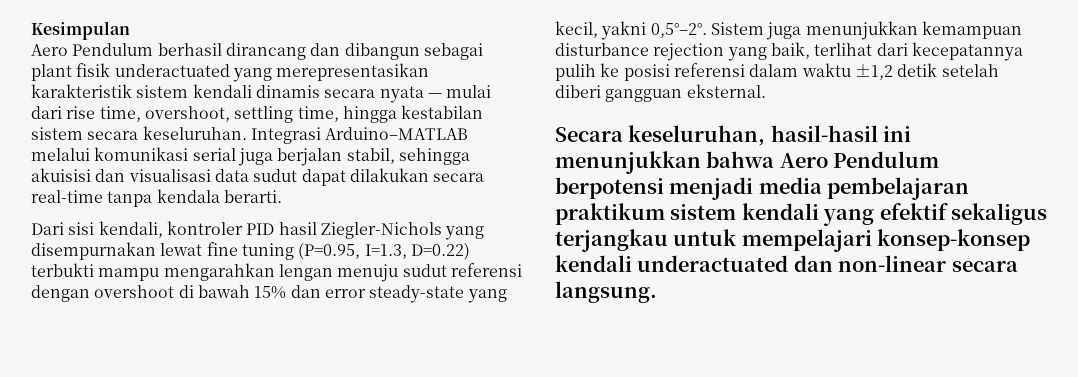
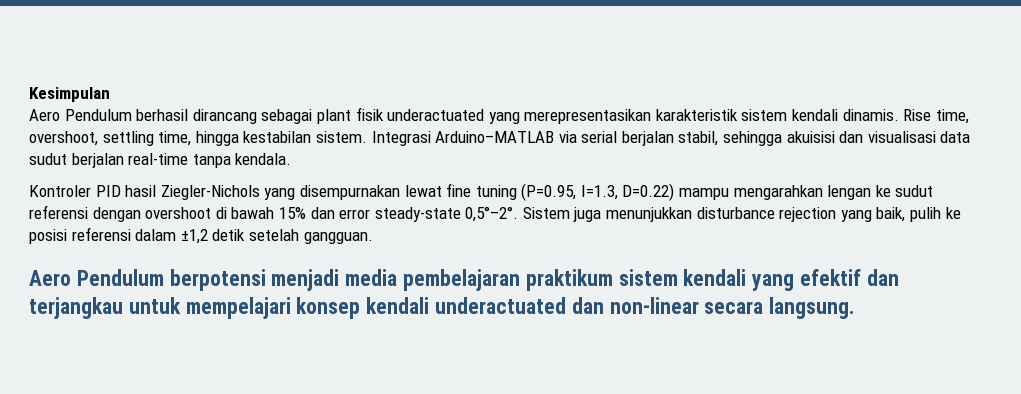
- Aero Pendulum berhasil dirancang dan dibangun sebagai plant fisik underactuated yang merepresentasikan karakteristik sistem kendali dinamis secara nyata — mulai dari rise time, overshoot, settling time, hingga kestabilan sistem secara keseluruhan. Integrasi Arduino–MATLAB melalui komunikasi serial juga berjalan stabil, sehingga akuisisi dan visualisasi data sudut dapat dilakukan secara real-time tanpa kendala berarti.
- Dari sisi kendali, kontroler PID hasil Ziegler-Nichols yang disempurnakan lewat fine tuning (P=0.95, I=1.3, D=0.22) terbukti mampu mengarahkan lengan menuju sudut referensi dengan overshoot di bawah 15% dan error steady-state yang kecil, yakni 0,5°–2°.
+ Aero Pendulum berhasil dirancang sebagai plant fisik underactuated yang merepresentasikan karakteristik sistem kendali dinamis. Rise time, overshoot, settling time, hingga kestabilan sistem. Integrasi Arduino–MATLAB via serial berjalan stabil, sehingga akuisisi dan visualisasi data sudut berjalan real-time tanpa kendala.
+ Kontroler PID hasil Ziegler-Nichols yang disempurnakan lewat fine tuning (P=0.95, I=1.3, D=0.22) mampu mengarahkan lengan ke sudut referensi dengan overshoot di bawah 15% dan error steady-state 0,5°–2°.
- Sistem juga menunjukkan kemampuan disturbance rejection yang baik, terlihat dari kecepatannya pulih ke posisi referensi dalam waktu ±1,2 detik setelah diberi gangguan eksternal.
- Secara keseluruhan, hasil-hasil ini menunjukkan bahwa Aero Pendulum berpotensi menjadi media pembelajaran praktikum sistem kendali yang efektif sekaligus terjangkau untuk mempelajari konsep-konsep kendali underactuated dan non-linear secara langsung.
+ Sistem juga menunjukkan disturbance rejection yang baik, pulih ke posisi referensi dalam ±1,2 detik setelah gangguan.
+ Aero Pendulum berpotensi menjadi media pembelajaran praktikum sistem kendali yang efektif dan terjangkau untuk mempelajari konsep kendali underactuated dan non-linear secara langsung.

